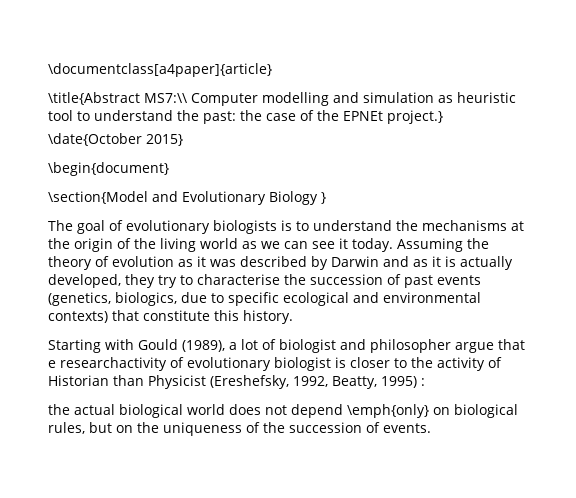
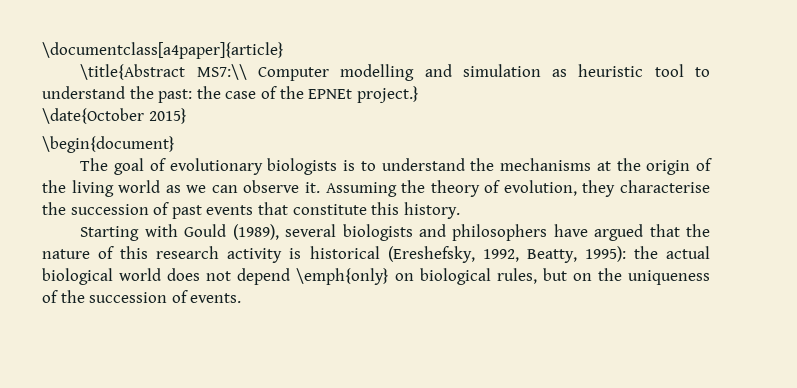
- \section{Model and Evolutionary Biology }
- The goal of evolutionary biologists is to understand the mechanisms at the origin of the living world as we can see it today.
+ The goal of evolutionary biologists is to understand the mechanisms at the origin of the living world as we can observe it.
- Assuming the theory of evolution as it was described by Darwin and as it is actually developed, they try to characterise the succession of past events (genetics, biologics, due to specific ecological and environmental contexts) that constitute this history.
+ Assuming the theory of evolution, they characterise the succession of past events that constitute this history.
- Starting with Gould (1989), a lot of biologist and philosopher argue that e researchactivity of evolutionary biologist is closer to the activity of Historian than Physicist (Ereshefsky, 1992, Beatty, 1995) :
- the actual biological world does not depend \emph{only} on biological rules, but on the uniqueness of the succession of events.
+ Starting with Gould (1989), several biologists and philosophers have argued that the nature of this research activity is historical (Ereshefsky, 1992, Beatty, 1995): the actual biological world does not depend \emph{only} on biological rules, but on the uniqueness of the succession of events.

